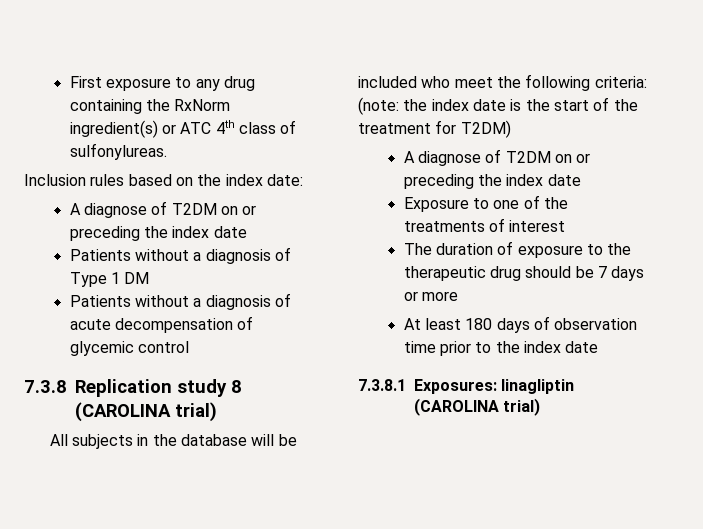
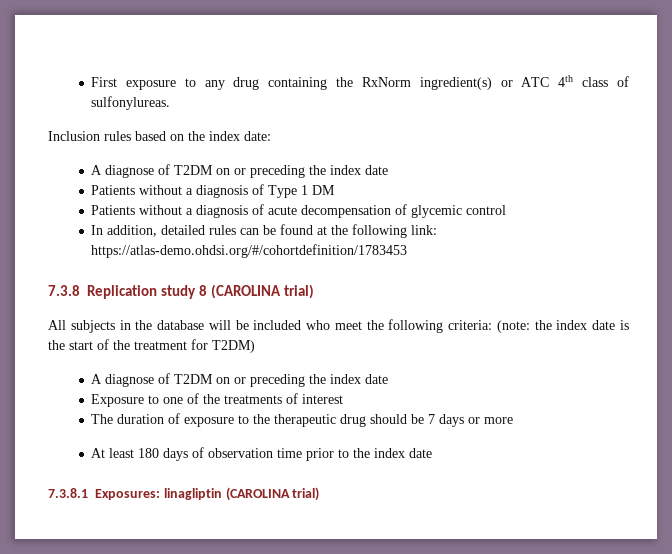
+ In addition, detailed rules can be found at the following link: https://atlas-demo.ohdsi.org/#/cohortdefinition/1783453

